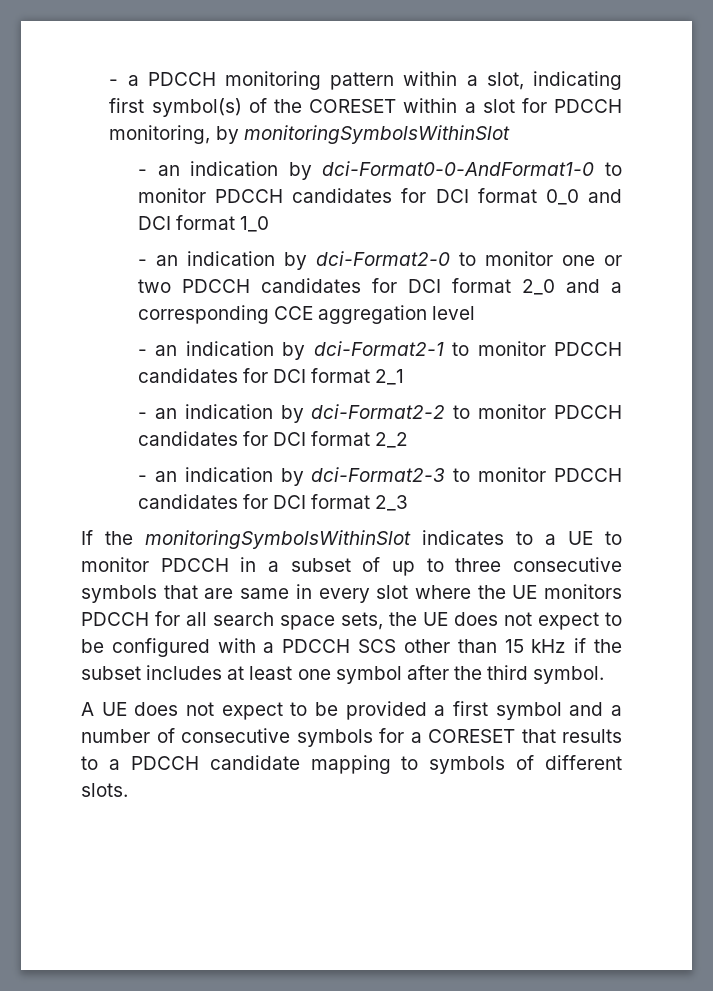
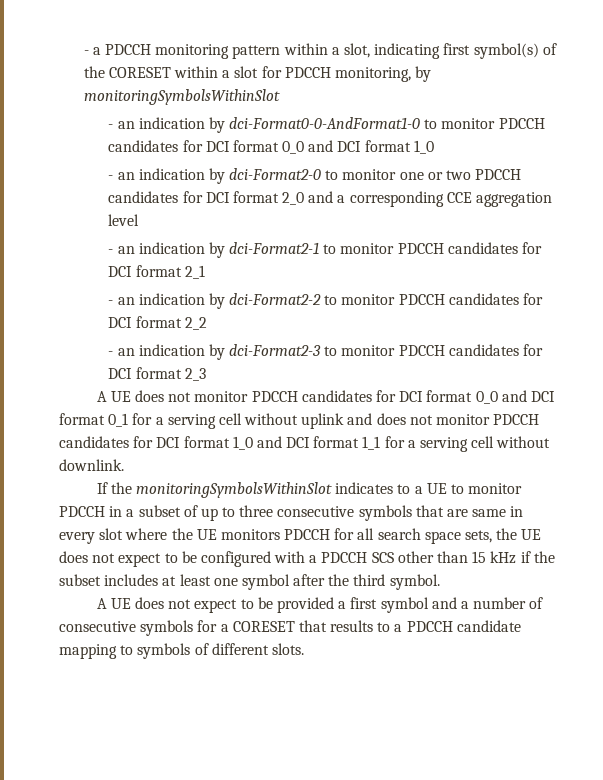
+ A UE does not monitor PDCCH candidates for DCI format 0_0 and DCI format 0_1 for a serving cell without uplink and does not monitor PDCCH candidates for DCI format 1_0 and DCI format 1_1 for a serving cell without downlink.

